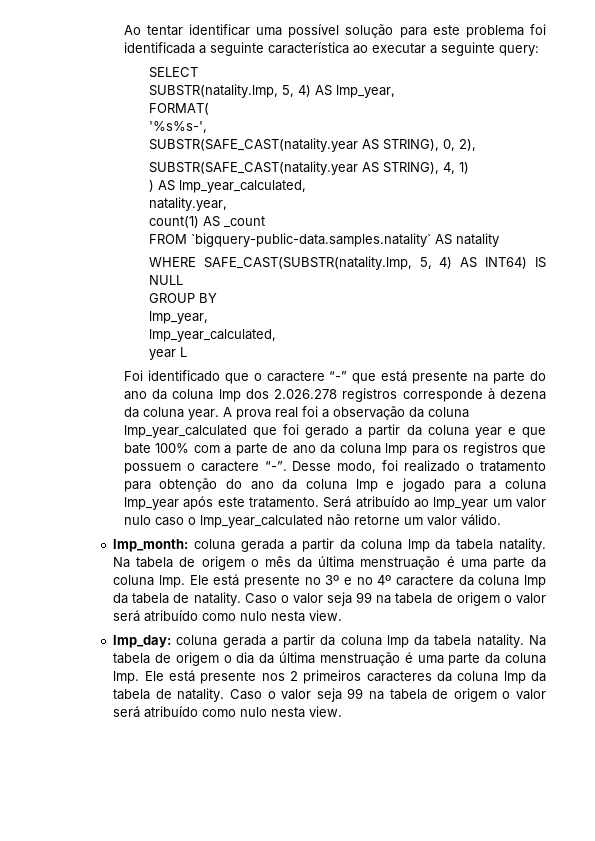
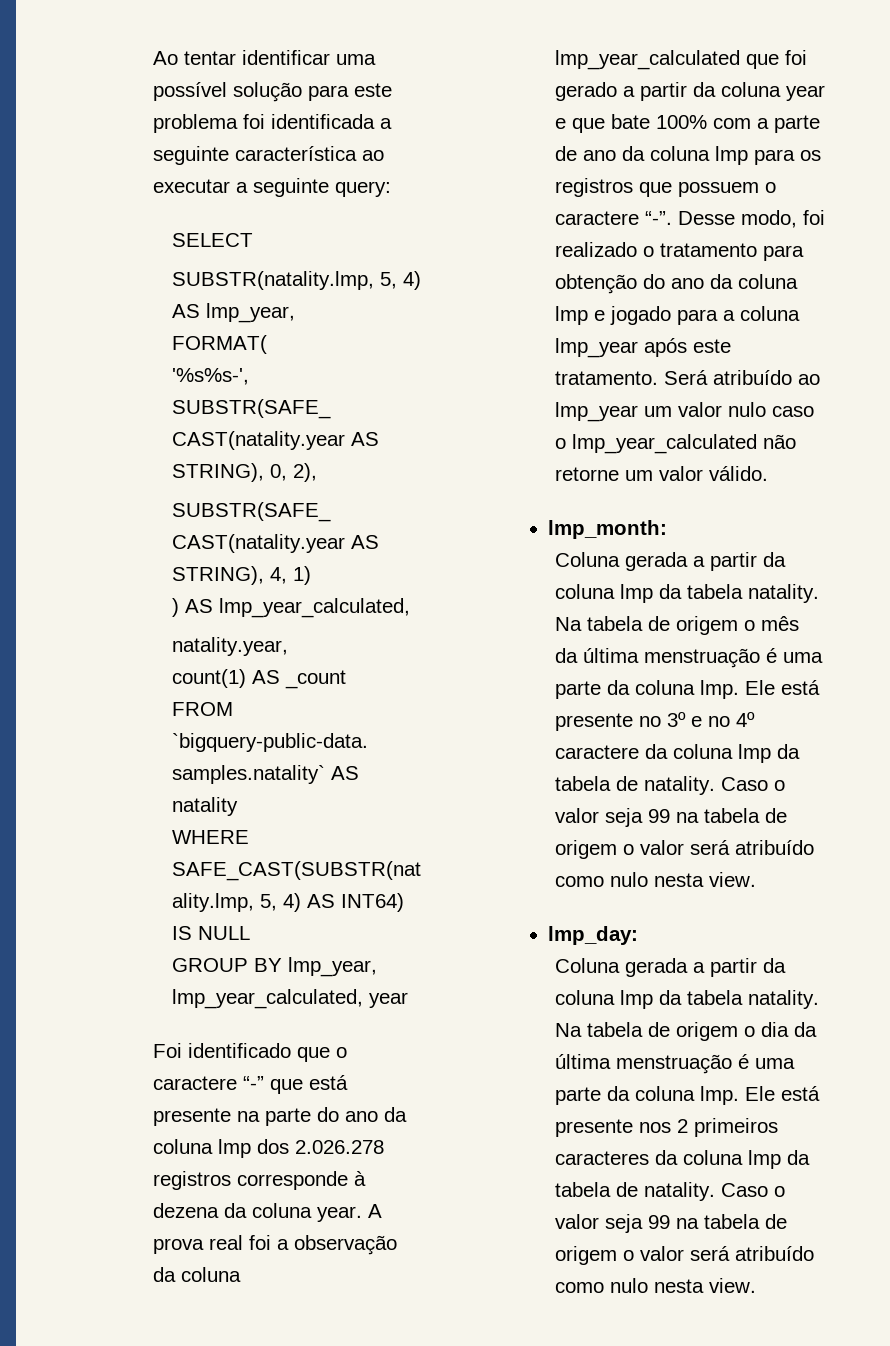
- GROUP BY
- lmp_year,
- lmp_year_calculated,
- year L
+ GROUP BY lmp_year, lmp_year_calculated, year
- lmp_month: coluna gerada a partir da coluna lmp da tabela natality.
+ lmp_month:
+ Coluna gerada a partir da coluna lmp da tabela natality.
- lmp_day: coluna gerada a partir da coluna lmp da tabela natality.
+ lmp_day:
+ Coluna gerada a partir da coluna lmp da tabela natality.

